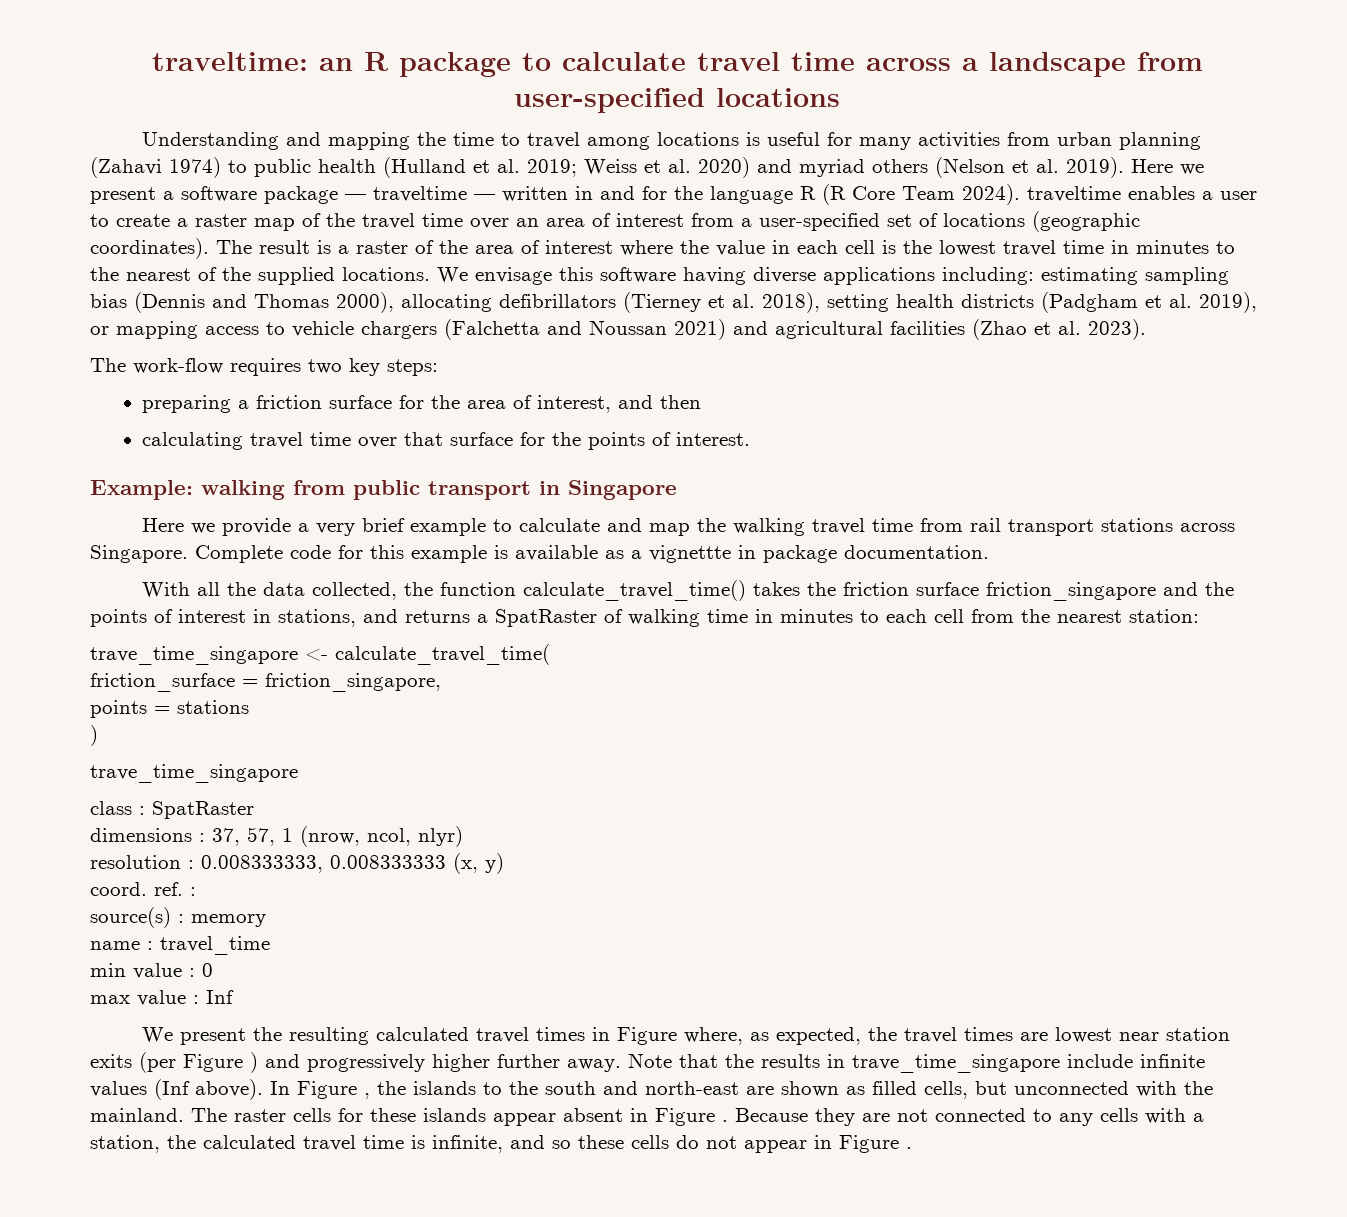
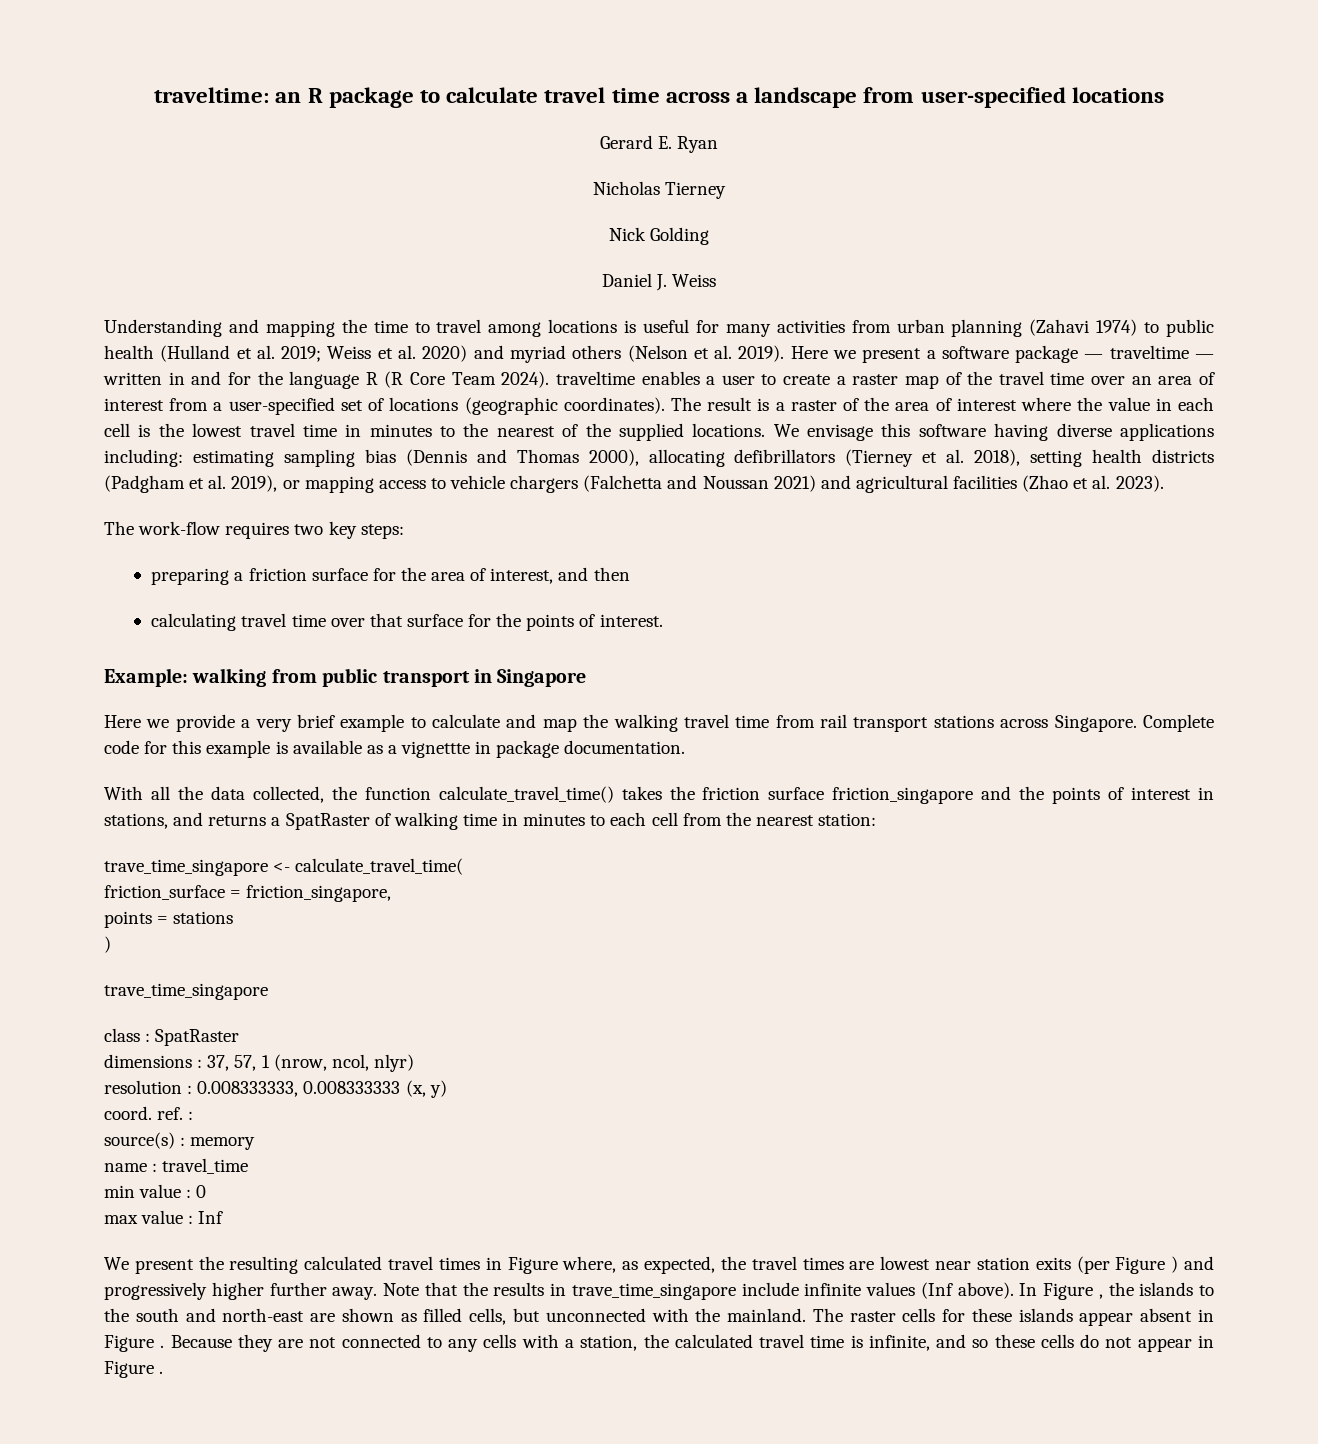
+ Gerard E. Ryan
+ Nicholas Tierney
+ Nick Golding
+ Daniel J. Weiss

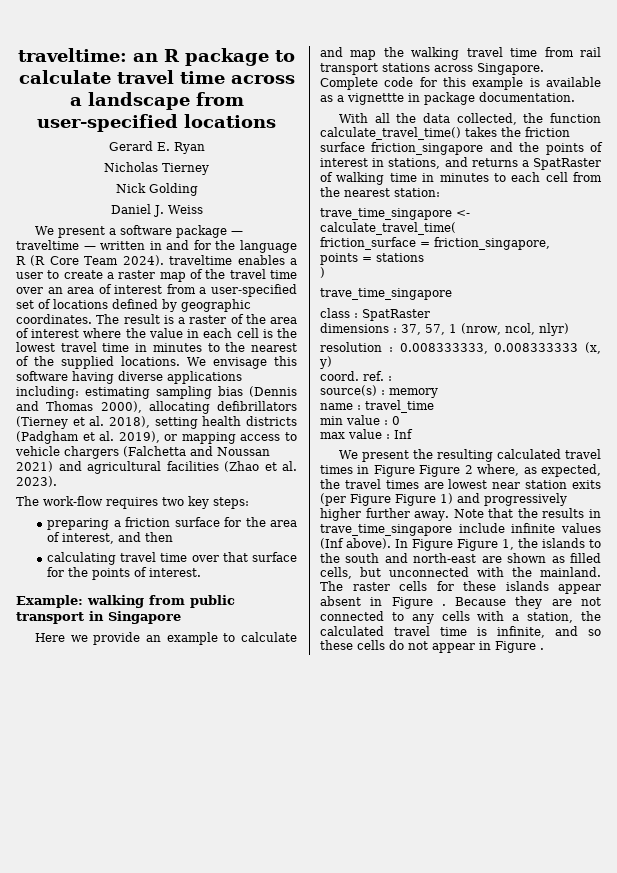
- Understanding and mapping the time to travel among locations is useful for many activities from urban planning (Zahavi 1974) to public health (Hulland et al. 2019; Weiss et al. 2020) and myriad others (Nelson et al. 2019). Here we present a software package — traveltime — written in and for the language R (R Core Team 2024). traveltime enables a user to create a raster map of the travel time over an area of interest from a user-specified set of locations (geographic coordinates).
+ We present a software package — traveltime — written in and for the language R (R Core Team 2024). traveltime enables a user to create a raster map of the travel time over an area of interest from a user-specified set of locations defined by geographic coordinates.
- Here we provide a very brief example to calculate and map the walking travel time from rail transport stations across Singapore.
+ Here we provide an example to calculate and map the walking travel time from rail transport stations across Singapore.
- We present the resulting calculated travel times in Figure where, as expected, the travel times are lowest near station exits (per Figure ) and progressively higher further away.
+ We present the resulting calculated travel times in Figure Figure 2 where, as expected, the travel times are lowest near station exits (per Figure Figure 1) and progressively higher further away.
- In Figure , the islands to the south and north-east are shown as filled cells, but unconnected with the mainland.
+ In Figure Figure 1, the islands to the south and north-east are shown as filled cells, but unconnected with the mainland.

